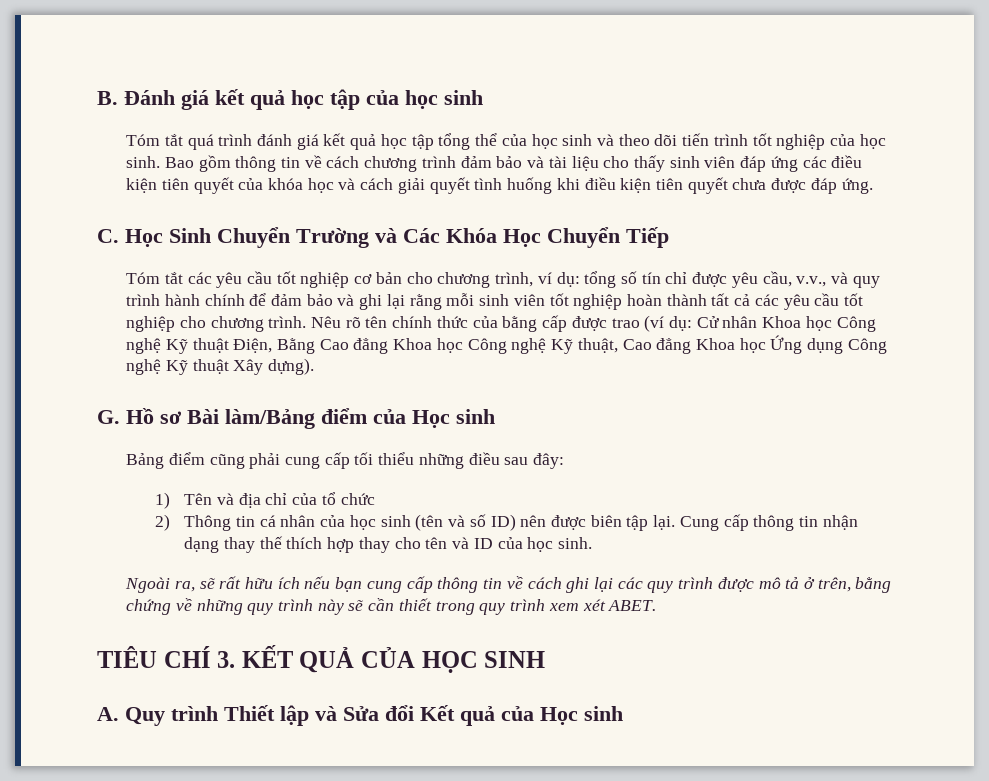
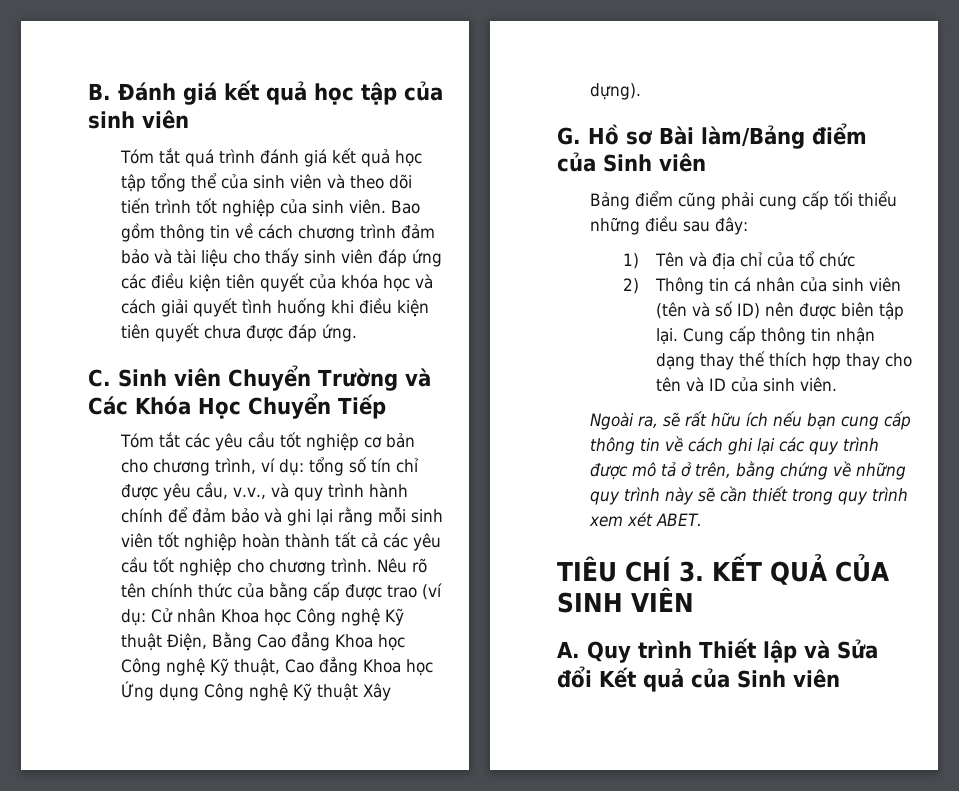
- B. Đánh giá kết quả học tập của học sinh
+ B. Đánh giá kết quả học tập của sinh viên
- Tóm tắt quá trình đánh giá kết quả học tập tổng thể của học sinh và theo dõi tiến trình tốt nghiệp của học sinh.
+ Tóm tắt quá trình đánh giá kết quả học tập tổng thể của sinh viên và theo dõi tiến trình tốt nghiệp của sinh viên.
- C. Học Sinh Chuyển Trường và Các Khóa Học Chuyển Tiếp
+ C. Sinh viên Chuyển Trường và Các Khóa Học Chuyển Tiếp
- G. Hồ sơ Bài làm/Bảng điểm của Học sinh
+ G. Hồ sơ Bài làm/Bảng điểm của Sinh viên
- 2) Thông tin cá nhân của học sinh (tên và số ID) nên được biên tập lại.
+ 2) Thông tin cá nhân của sinh viên (tên và số ID) nên được biên tập lại.
- Cung cấp thông tin nhận dạng thay thế thích hợp thay cho tên và ID của học sinh.
+ Cung cấp thông tin nhận dạng thay thế thích hợp thay cho tên và ID của sinh viên.
- TIÊU CHÍ 3. KẾT QUẢ CỦA HỌC SINH
+ TIÊU CHÍ 3. KẾT QUẢ CỦA SINH VIÊN
- A. Quy trình Thiết lập và Sửa đổi Kết quả của Học sinh
+ A. Quy trình Thiết lập và Sửa đổi Kết quả của Sinh viên

